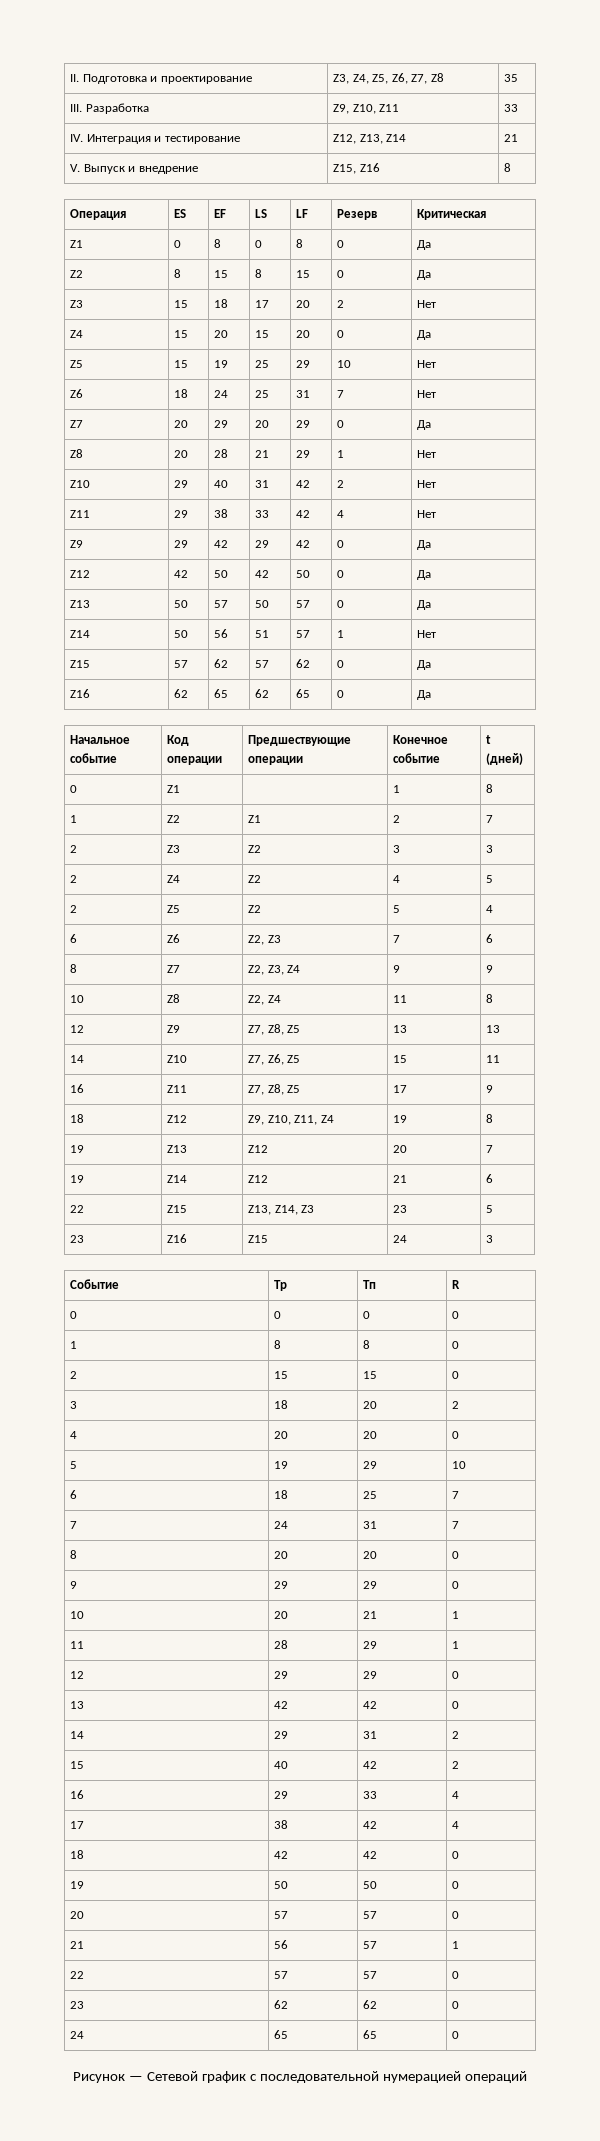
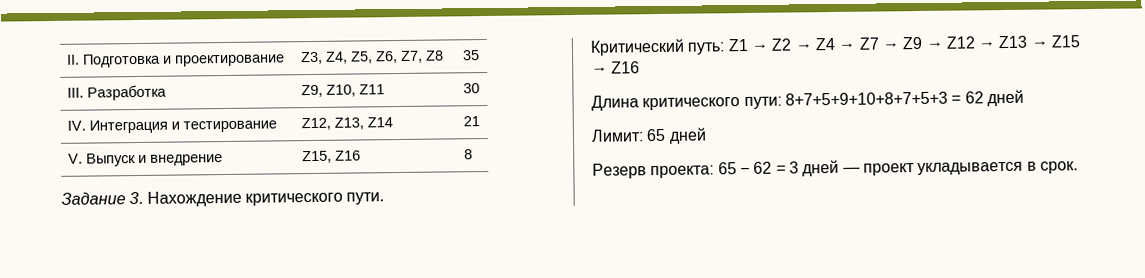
- III. Разработка | Z9, Z10, Z11 | 33
+ III. Разработка | Z9, Z10, Z11 | 30
- Операция | ES | EF | LS | LF | Резерв | Критическая
- Z1 | 0 | 8 | 0 | 8 | 0 | Да
- Z2 | 8 | 15 | 8 | 15 | 0 | Да
- Z3 | 15 | 18 | 17 | 20 | 2 | Нет
- Z4 | 15 | 20 | 15 | 20 | 0 | Да
- Z5 | 15 | 19 | 25 | 29 | 10 | Нет
- Z6 | 18 | 24 | 25 | 31 | 7 | Нет
- Z7 | 20 | 29 | 20 | 29 | 0 | Да
- Z8 | 20 | 28 | 21 | 29 | 1 | Нет
- Z10 | 29 | 40 | 31 | 42 | 2 | Нет
- Z11 | 29 | 38 | 33 | 42 | 4 | Нет
- Z9 | 29 | 42 | 29 | 42 | 0 | Да
- Z12 | 42 | 50 | 42 | 50 | 0 | Да
- Z13 | 50 | 57 | 50 | 57 | 0 | Да
- Z14 | 50 | 56 | 51 | 57 | 1 | Нет
- Z15 | 57 | 62 | 57 | 62 | 0 | Да
- Z16 | 62 | 65 | 62 | 65 | 0 | Да
- Начальное событие | Код операции | Предшествующие операции | Конечное событие | t (дней)
- 0 | Z1 | | 1 | 8
- 1 | Z2 | Z1 | 2 | 7
- 2 | Z3 | Z2 | 3 | 3
- 2 | Z4 | Z2 | 4 | 5
- 2 | Z5 | Z2 | 5 | 4
- 6 | Z6 | Z2, Z3 | 7 | 6
- 8 | Z7 | Z2, Z3, Z4 | 9 | 9
- 10 | Z8 | Z2, Z4 | 11 | 8
- 12 | Z9 | Z7, Z8, Z5 | 13 | 13
- 14 | Z10 | Z7, Z6, Z5 | 15 | 11
- 16 | Z11 | Z7, Z8, Z5 | 17 | 9
- 18 | Z12 | Z9, Z10, Z11, Z4 | 19 | 8
- 19 | Z13 | Z12 | 20 | 7
- 19 | Z14 | Z12 | 21 | 6
- 22 | Z15 | Z13, Z14, Z3 | 23 | 5
- 23 | Z16 | Z15 | 24 | 3
- Событие | Tр | Tп | R
- 0 | 0 | 0 | 0
- 1 | 8 | 8 | 0
- 2 | 15 | 15 | 0
- 3 | 18 | 20 | 2
- 4 | 20 | 20 | 0
- 5 | 19 | 29 | 10
- 6 | 18 | 25 | 7
- 7 | 24 | 31 | 7
- 8 | 20 | 20 | 0
- 9 | 29 | 29 | 0
- 10 | 20 | 21 | 1
- 11 | 28 | 29 | 1
- 12 | 29 | 29 | 0
- 13 | 42 | 42 | 0
- 14 | 29 | 31 | 2
- 15 | 40 | 42 | 2
- 16 | 29 | 33 | 4
- 17 | 38 | 42 | 4
- 18 | 42 | 42 | 0
- 19 | 50 | 50 | 0
- 20 | 57 | 57 | 0
- 21 | 56 | 57 | 1
- 22 | 57 | 57 | 0
- 23 | 62 | 62 | 0
- 24 | 65 | 65 | 0
- Рисунок — Сетевой график с последовательной нумерацией операций
+ Задание 3. Нахождение критического пути.
+ Критический путь: Z1 → Z2 → Z4 → Z7 → Z9 → Z12 → Z13 → Z15 → Z16
+ Длина критического пути: 8+7+5+9+10+8+7+5+3 = 62 дней
+ Лимит: 65 дней
+ Резерв проекта: 65 − 62 = 3 дней — проект укладывается в срок.

